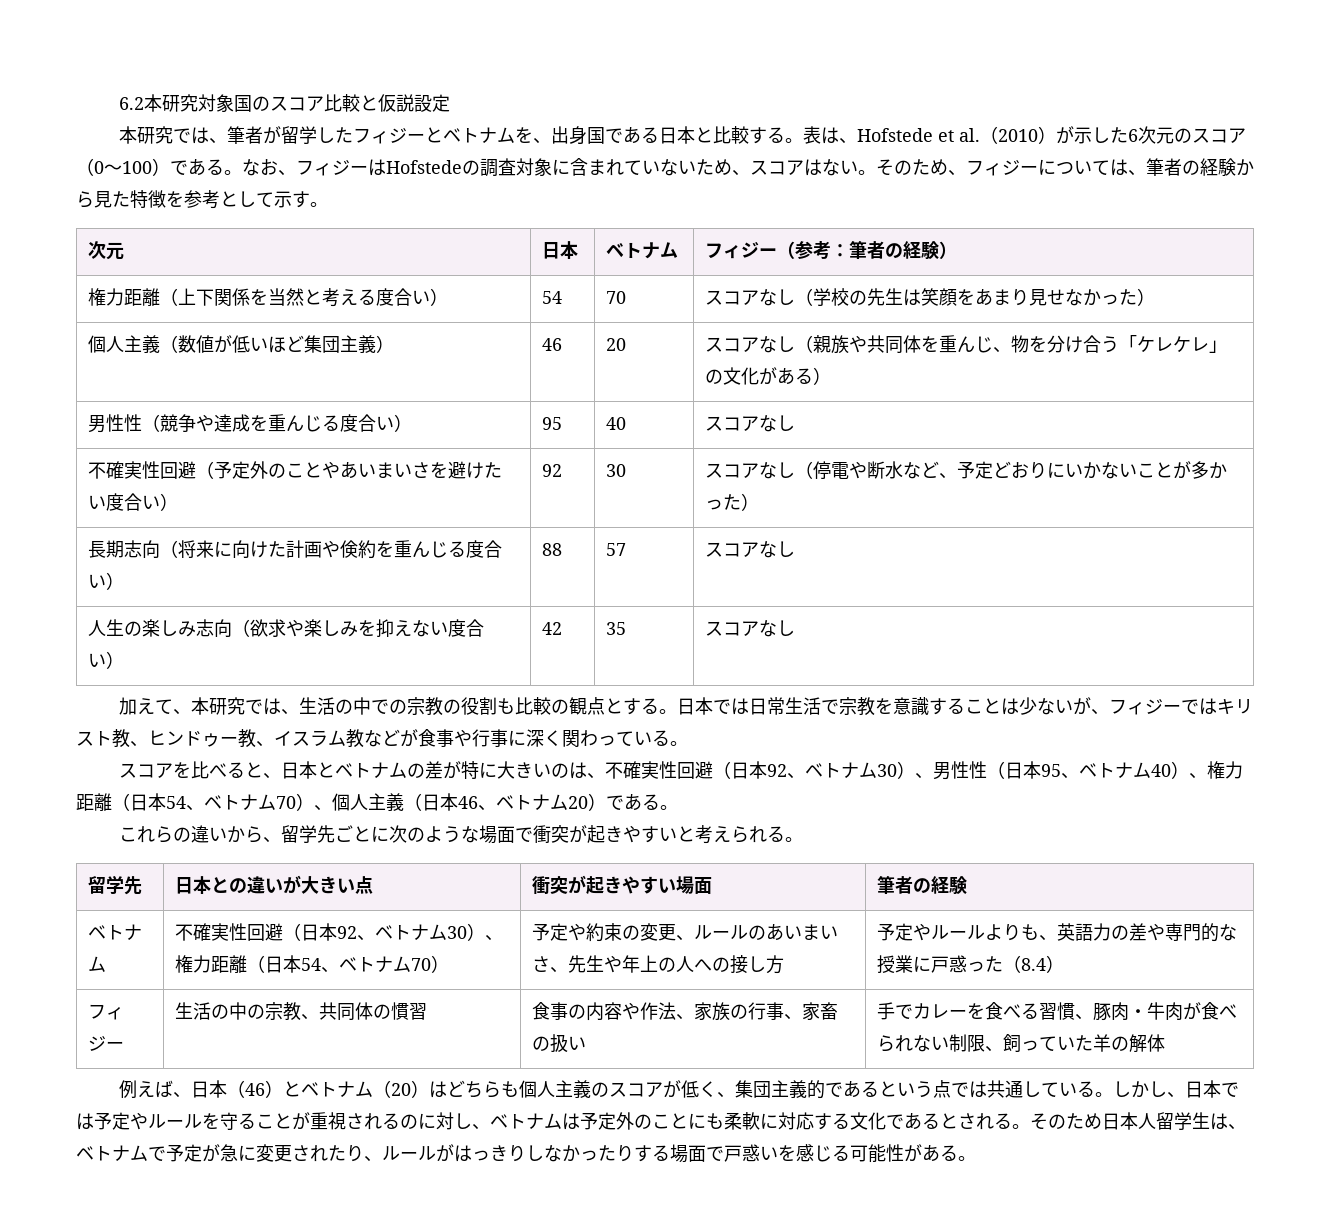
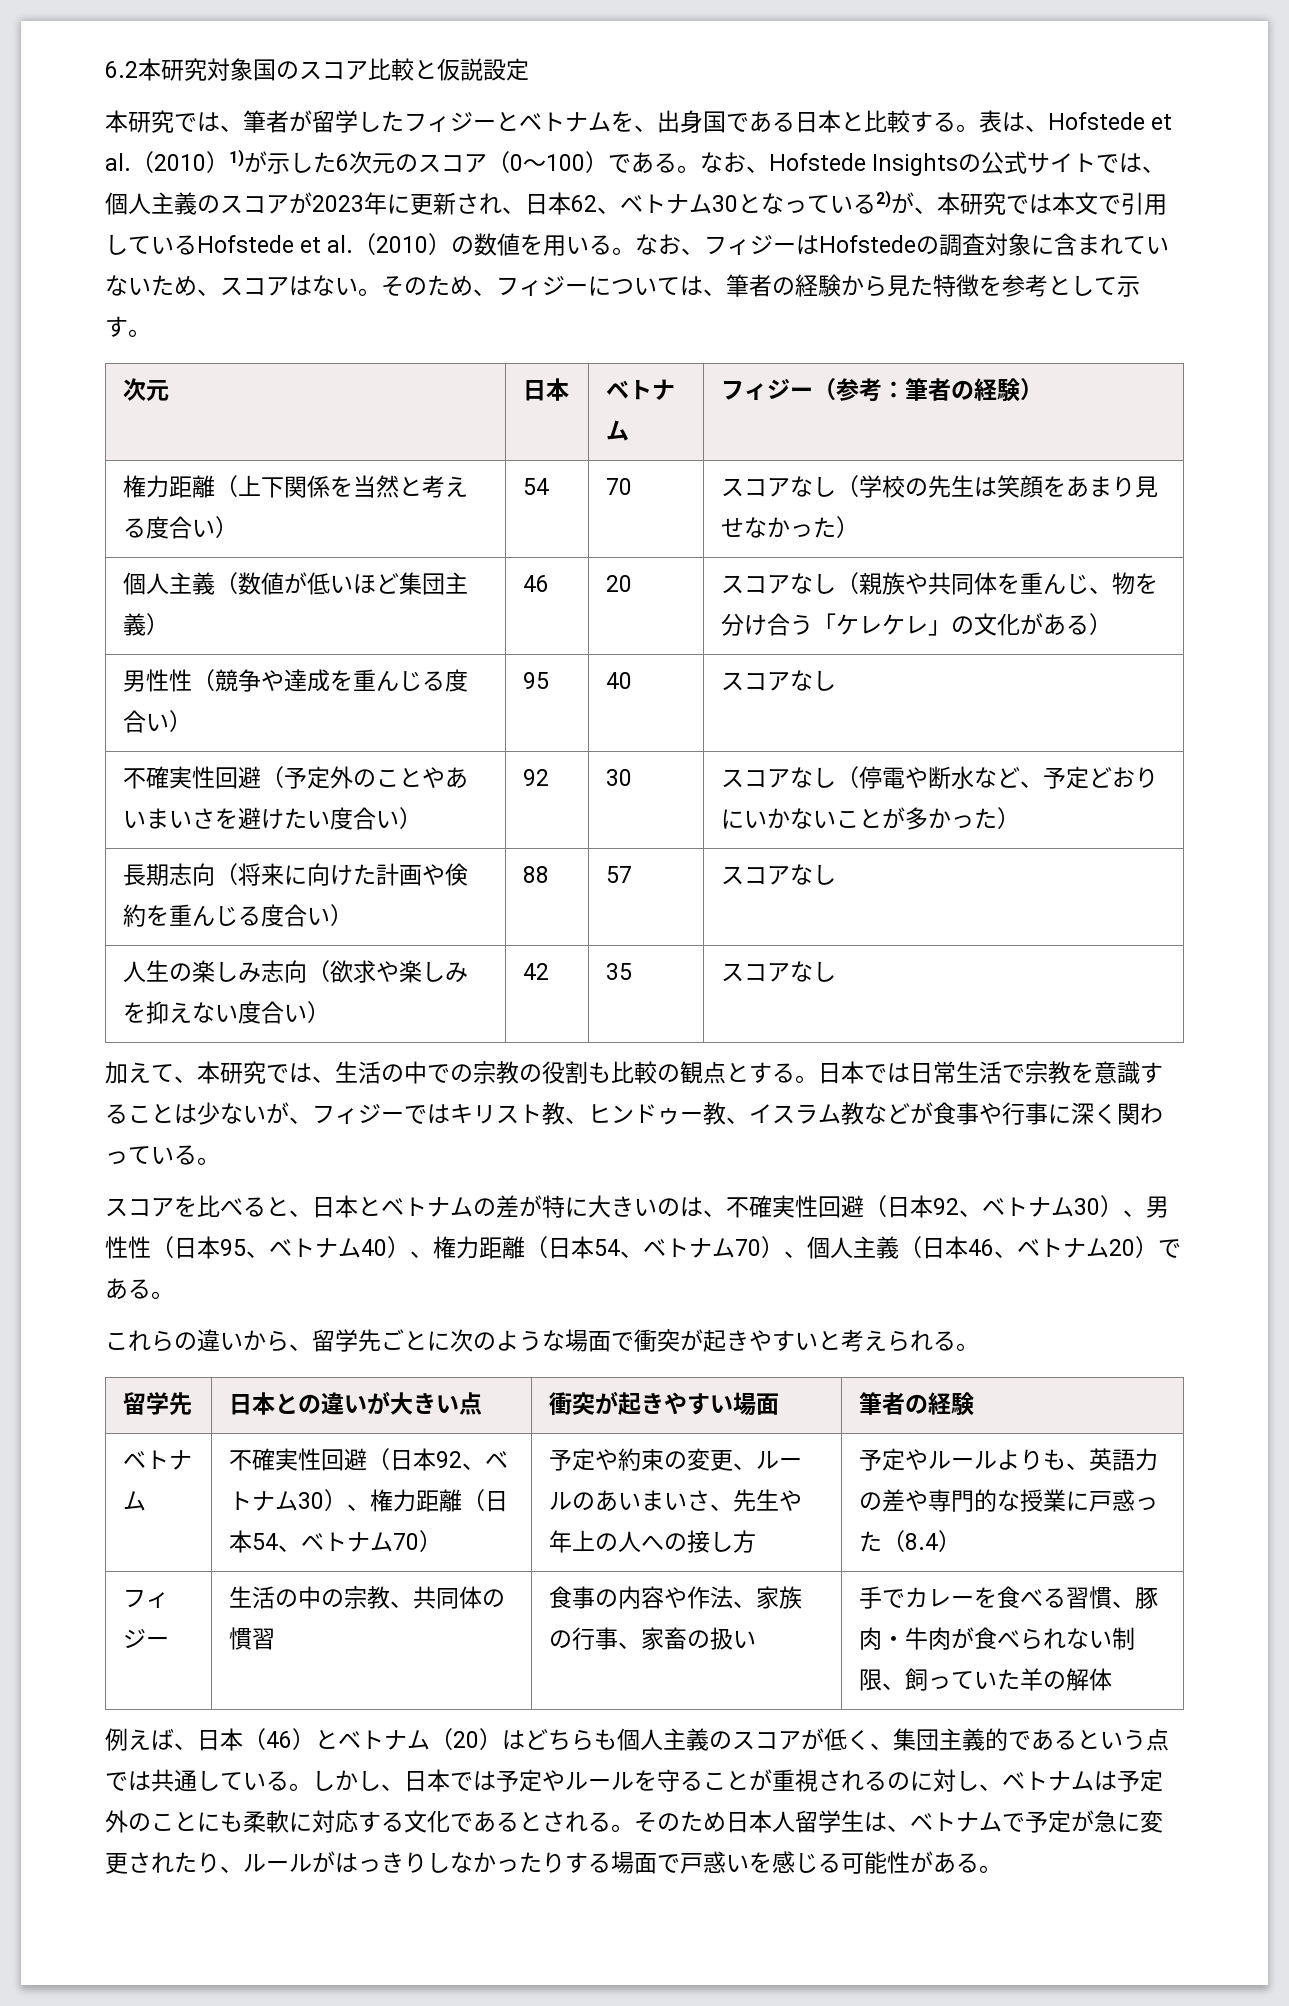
- 表は、Hofstede et al.（2010）が示した6次元のスコア（0〜100）である。
+ 表は、Hofstede et al.（2010）1)が示した6次元のスコア（0〜100）である。
- なお、フィジーはHofstedeの調査対象に含まれていないため、スコアはない。
+ なお、Hofstede Insightsの公式サイトでは、個人主義のスコアが2023年に更新され、日本62、ベトナム30となっている2)が、本研究では本文で引用しているHofstede et al.（2010）の数値を用いる。なお、フィジーはHofstedeの調査対象に含まれていないため、スコアはない。

